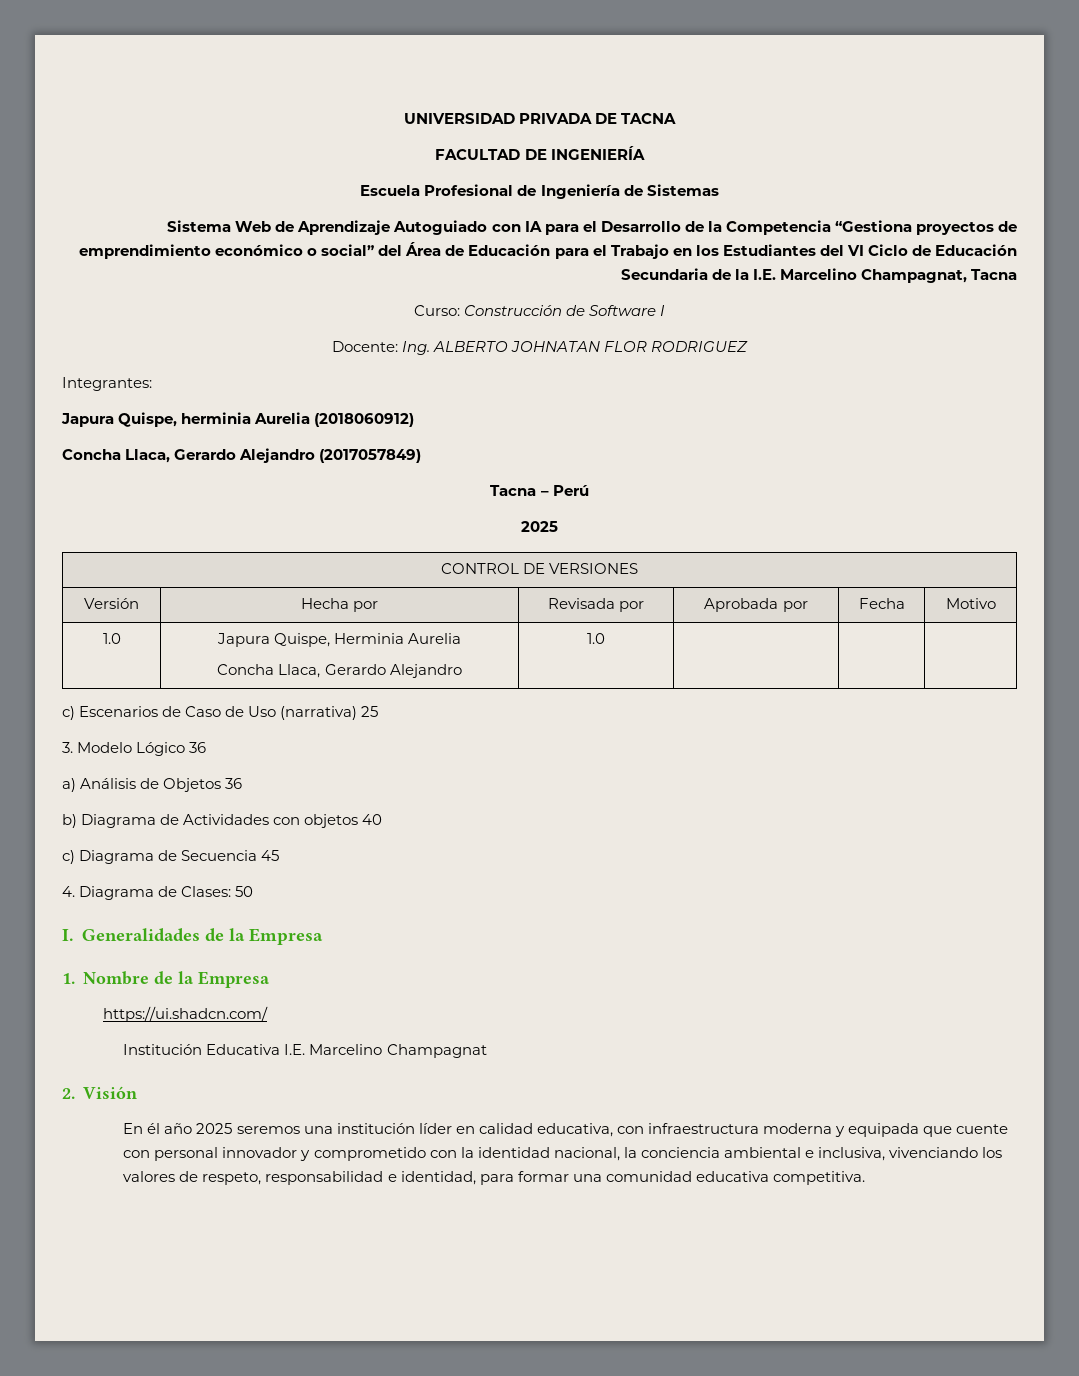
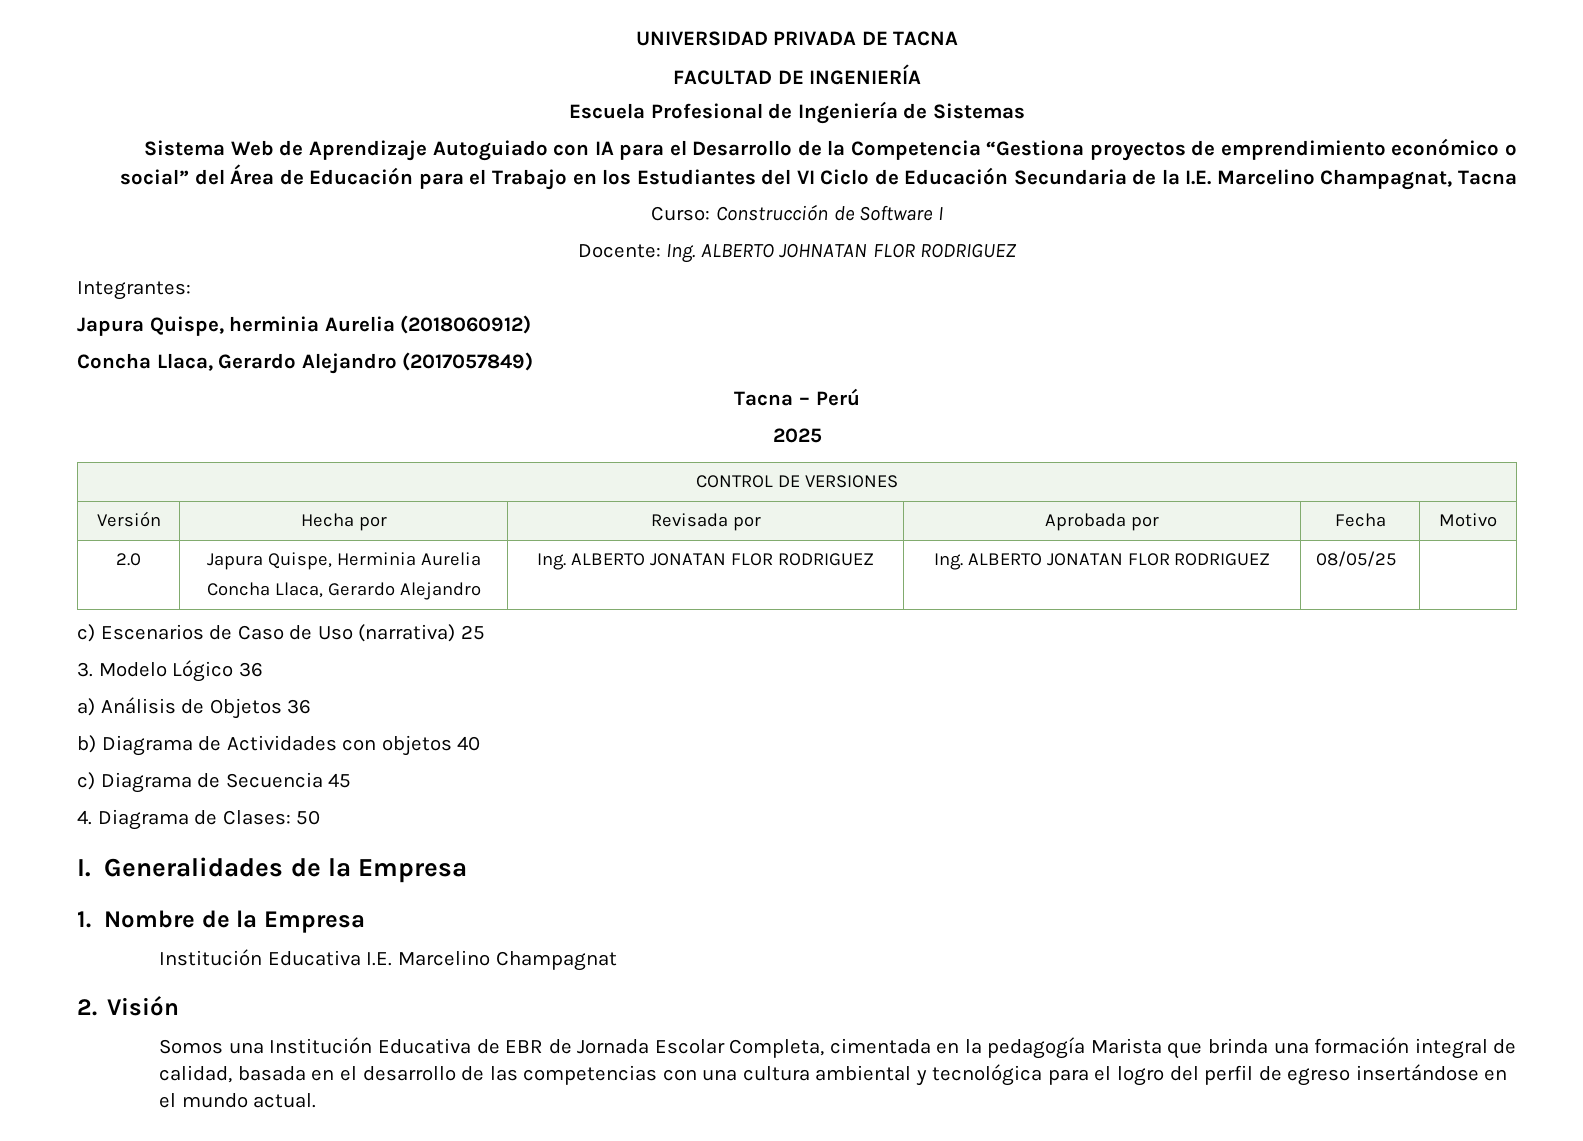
- 1.0 | Japura Quispe, Herminia Aurelia
- Concha Llaca, Gerardo Alejandro | 1.0 | | |
+ 2.0 | Japura Quispe, Herminia Aurelia
+ Concha Llaca, Gerardo Alejandro | Ing. ALBERTO JONATAN FLOR RODRIGUEZ | Ing. ALBERTO JONATAN FLOR RODRIGUEZ | 08/05/25 |
- https://ui.shadcn.com/
- En él año 2025 seremos una institución líder en calidad educativa, con infraestructura moderna y equipada que cuente con personal innovador y comprometido con la identidad nacional, la conciencia ambiental e inclusiva, vivenciando los valores de respeto, responsabilidad e identidad, para formar una comunidad educativa competitiva.
+ Somos una Institución Educativa de EBR de Jornada Escolar Completa, cimentada en la pedagogía Marista que brinda una formación integral de calidad, basada en el desarrollo de las competencias con una cultura ambiental y tecnológica para el logro del perfil de egreso insertándose en el mundo actual.

